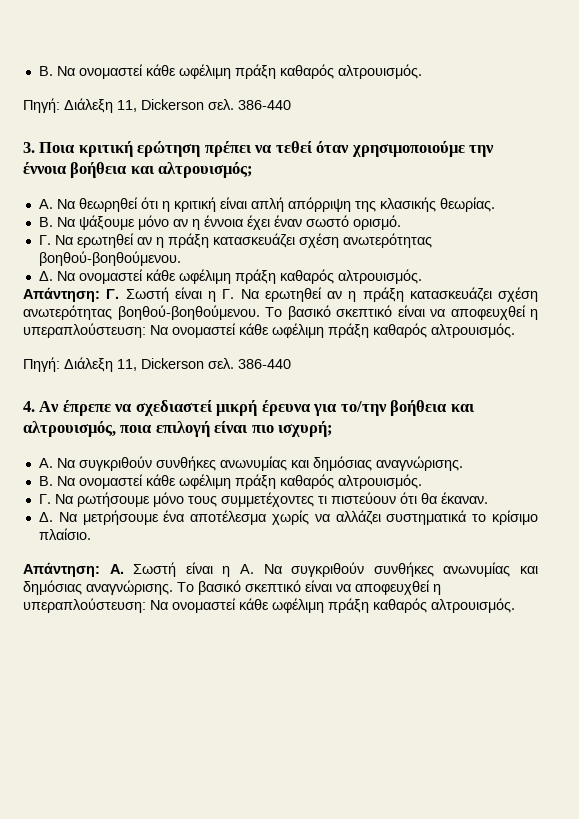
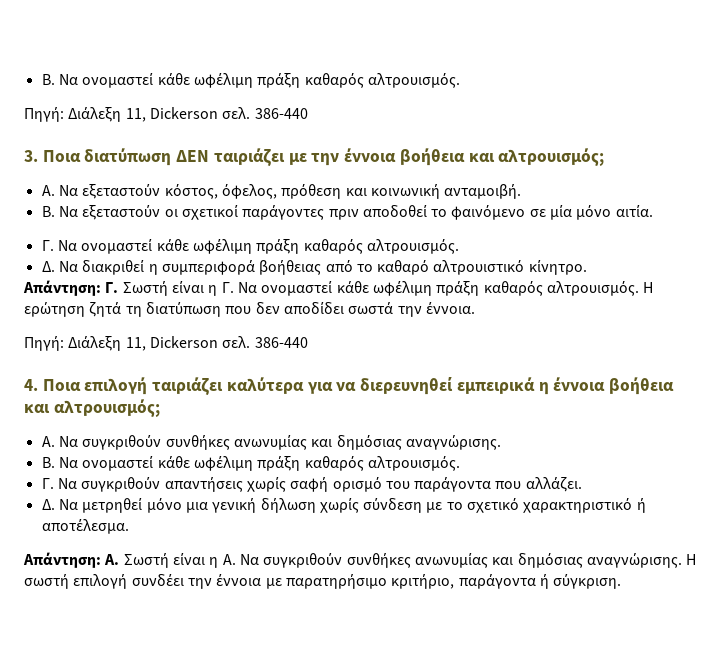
- 3. Ποια κριτική ερώτηση πρέπει να τεθεί όταν χρησιμοποιούμε την έννοια βοήθεια και αλτρουισμός;
+ 3. Ποια διατύπωση ΔΕΝ ταιριάζει με την έννοια βοήθεια και αλτρουισμός;
- Α. Να θεωρηθεί ότι η κριτική είναι απλή απόρριψη της κλασικής θεωρίας.
- Β. Να ψάξουμε μόνο αν η έννοια έχει έναν σωστό ορισμό.
- Γ. Να ερωτηθεί αν η πράξη κατασκευάζει σχέση ανωτερότητας βοηθού-βοηθούμενου.
- Δ. Να ονομαστεί κάθε ωφέλιμη πράξη καθαρός αλτρουισμός.
+ Α. Να εξεταστούν κόστος, όφελος, πρόθεση και κοινωνική ανταμοιβή.
+ Β. Να εξεταστούν οι σχετικοί παράγοντες πριν αποδοθεί το φαινόμενο σε μία μόνο αιτία.
+ Γ. Να ονομαστεί κάθε ωφέλιμη πράξη καθαρός αλτρουισμός.
+ Δ. Να διακριθεί η συμπεριφορά βοήθειας από το καθαρό αλτρουιστικό κίνητρο.
- Απάντηση: Γ. Σωστή είναι η Γ. Να ερωτηθεί αν η πράξη κατασκευάζει σχέση ανωτερότητας βοηθού-βοηθούμενου. Το βασικό σκεπτικό είναι να αποφευχθεί η υπεραπλούστευση: Να ονομαστεί κάθε ωφέλιμη πράξη καθαρός αλτρουισμός.
+ Απάντηση: Γ. Σωστή είναι η Γ. Να ονομαστεί κάθε ωφέλιμη πράξη καθαρός αλτρουισμός. Η ερώτηση ζητά τη διατύπωση που δεν αποδίδει σωστά την έννοια.
- 4. Αν έπρεπε να σχεδιαστεί μικρή έρευνα για το/την βοήθεια και αλτρουισμός, ποια επιλογή είναι πιο ισχυρή;
+ 4. Ποια επιλογή ταιριάζει καλύτερα για να διερευνηθεί εμπειρικά η έννοια βοήθεια και αλτρουισμός;
- Γ. Να ρωτήσουμε μόνο τους συμμετέχοντες τι πιστεύουν ότι θα έκαναν.
- Δ. Να μετρήσουμε ένα αποτέλεσμα χωρίς να αλλάζει συστηματικά το κρίσιμο πλαίσιο.
+ Γ. Να συγκριθούν απαντήσεις χωρίς σαφή ορισμό του παράγοντα που αλλάζει.
+ Δ. Να μετρηθεί μόνο μια γενική δήλωση χωρίς σύνδεση με το σχετικό χαρακτηριστικό ή αποτέλεσμα.
- Απάντηση: Α. Σωστή είναι η Α. Να συγκριθούν συνθήκες ανωνυμίας και δημόσιας αναγνώρισης. Το βασικό σκεπτικό είναι να αποφευχθεί η υπεραπλούστευση: Να ονομαστεί κάθε ωφέλιμη πράξη καθαρός αλτρουισμός.
+ Απάντηση: Α. Σωστή είναι η Α. Να συγκριθούν συνθήκες ανωνυμίας και δημόσιας αναγνώρισης. Η σωστή επιλογή συνδέει την έννοια με παρατηρήσιμο κριτήριο, παράγοντα ή σύγκριση.

